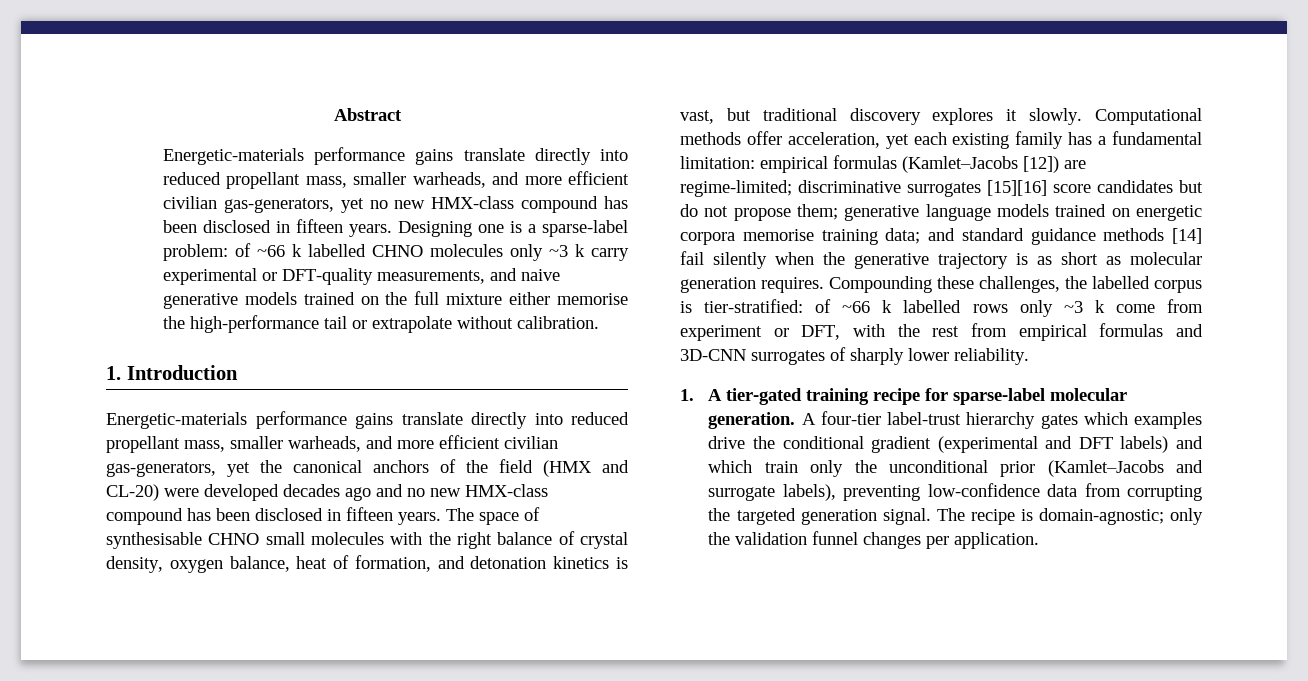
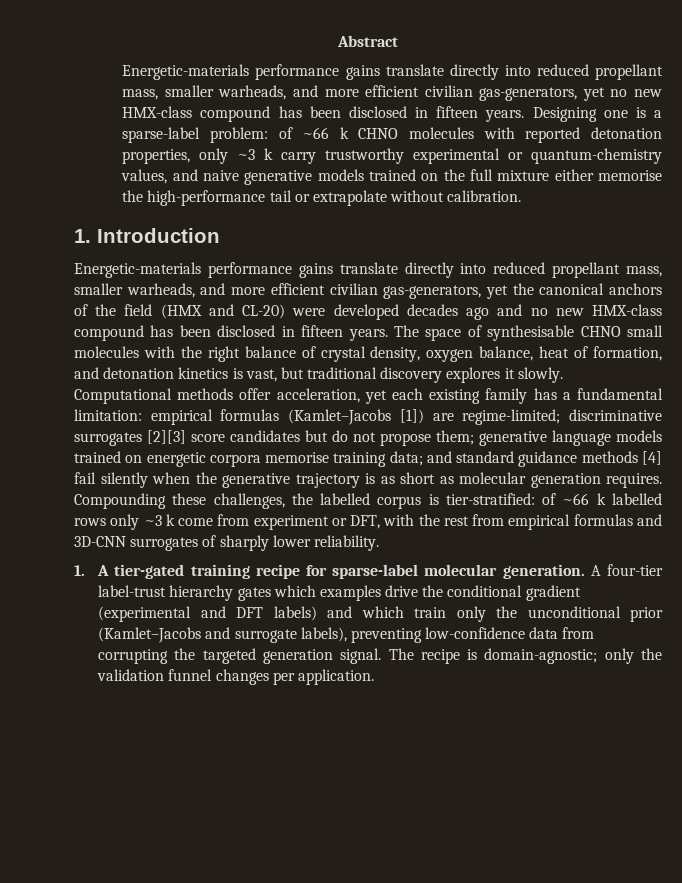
- Designing one is a sparse-label problem: of ~66 k labelled CHNO molecules only ~3 k carry experimental or DFT-quality measurements, and naive generative models trained on the full mixture either memorise the high-performance tail or extrapolate without calibration.
+ Designing one is a sparse-label problem: of ~66 k CHNO molecules with reported detonation properties, only ~3 k carry trustworthy experimental or quantum-chemistry values, and naive generative models trained on the full mixture either memorise the high-performance tail or extrapolate without calibration.
- Computational methods offer acceleration, yet each existing family has a fundamental limitation: empirical formulas (Kamlet–Jacobs [12]) are regime-limited; discriminative surrogates [15][16] score candidates but do not propose them; generative language models trained on energetic corpora memorise training data; and standard guidance methods [14] fail silently when the generative trajectory is as short as molecular generation requires.
+ Computational methods offer acceleration, yet each existing family has a fundamental limitation: empirical formulas (Kamlet–Jacobs [1]) are regime-limited; discriminative surrogates [2][3] score candidates but do not propose them; generative language models trained on energetic corpora memorise training data; and standard guidance methods [4] fail silently when the generative trajectory is as short as molecular generation requires.

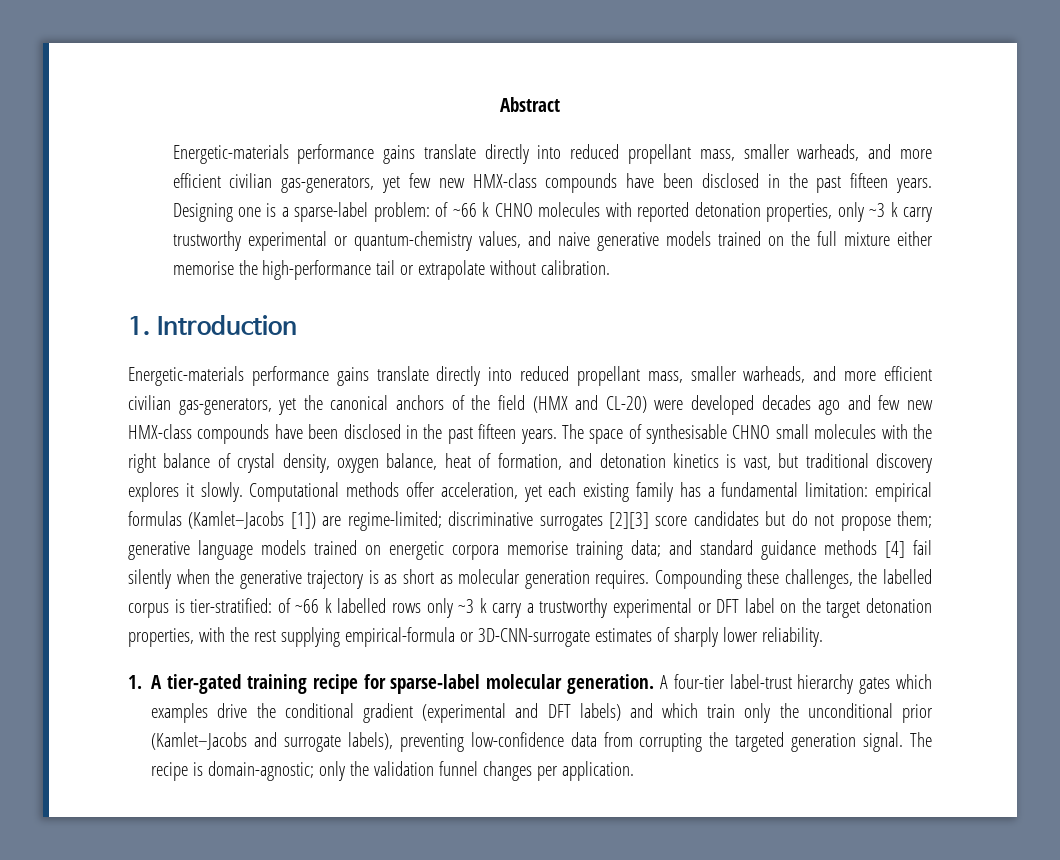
- Energetic-materials performance gains translate directly into reduced propellant mass, smaller warheads, and more efficient civilian gas-generators, yet no new HMX-class compound has been disclosed in fifteen years.
+ Energetic-materials performance gains translate directly into reduced propellant mass, smaller warheads, and more efficient civilian gas-generators, yet few new HMX-class compounds have been disclosed in the past fifteen years.
- Energetic-materials performance gains translate directly into reduced propellant mass, smaller warheads, and more efficient civilian gas-generators, yet the canonical anchors of the field (HMX and CL-20) were developed decades ago and no new HMX-class compound has been disclosed in fifteen years.
+ Energetic-materials performance gains translate directly into reduced propellant mass, smaller warheads, and more efficient civilian gas-generators, yet the canonical anchors of the field (HMX and CL-20) were developed decades ago and few new HMX-class compounds have been disclosed in the past fifteen years.
- Compounding these challenges, the labelled corpus is tier-stratified: of ~66 k labelled rows only ~3 k come from experiment or DFT, with the rest from empirical formulas and 3D-CNN surrogates of sharply lower reliability.
+ Compounding these challenges, the labelled corpus is tier-stratified: of ~66 k labelled rows only ~3 k carry a trustworthy experimental or DFT label on the target detonation properties, with the rest supplying empirical-formula or 3D-CNN-surrogate estimates of sharply lower reliability.

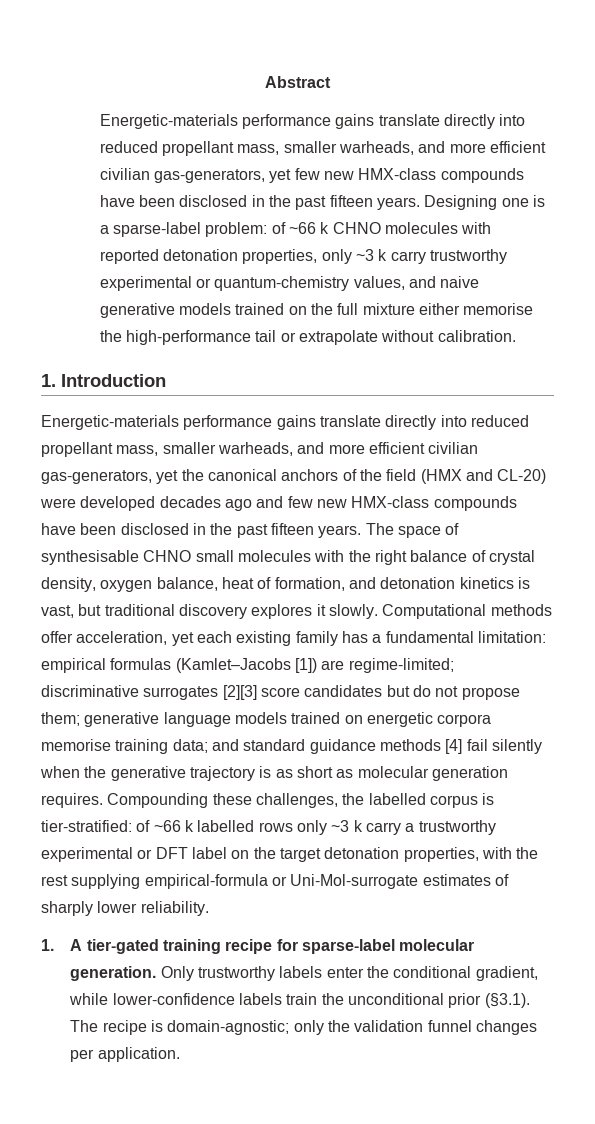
- Compounding these challenges, the labelled corpus is tier-stratified: of ~66 k labelled rows only ~3 k carry a trustworthy experimental or DFT label on the target detonation properties, with the rest supplying empirical-formula or 3D-CNN-surrogate estimates of sharply lower reliability.
+ Compounding these challenges, the labelled corpus is tier-stratified: of ~66 k labelled rows only ~3 k carry a trustworthy experimental or DFT label on the target detonation properties, with the rest supplying empirical-formula or Uni-Mol-surrogate estimates of sharply lower reliability.
- A four-tier label-trust hierarchy gates which examples drive the conditional gradient (experimental and DFT labels) and which train only the unconditional prior (Kamlet–Jacobs and surrogate labels), preventing low-confidence data from corrupting the targeted generation signal. The recipe is domain-agnostic; only the validation funnel changes per application.
+ Only trustworthy labels enter the conditional gradient, while lower-confidence labels train the unconditional prior (§3.1). The recipe is domain-agnostic; only the validation funnel changes per application.

